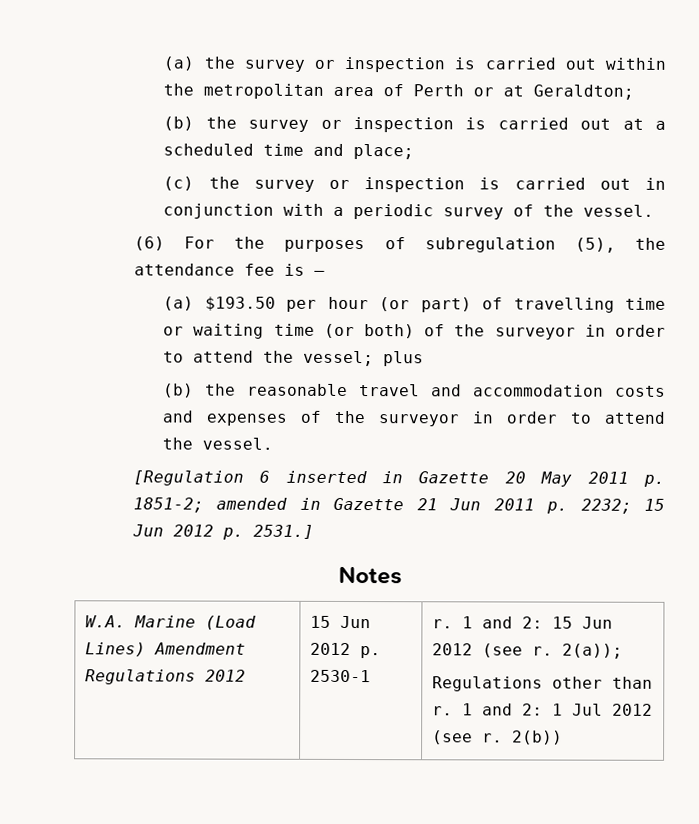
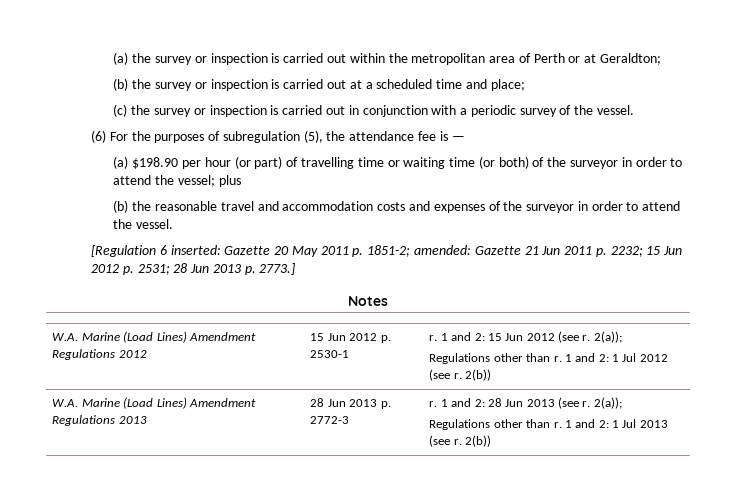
- (a) $193.50 per hour (or part) of travelling time or waiting time (or both) of the surveyor in order to attend the vessel; plus
+ (a) $198.90 per hour (or part) of travelling time or waiting time (or both) of the surveyor in order to attend the vessel; plus
- [Regulation 6 inserted in Gazette 20 May 2011 p. 1851-2; amended in Gazette 21 Jun 2011 p. 2232; 15 Jun 2012 p. 2531.]
+ [Regulation 6 inserted: Gazette 20 May 2011 p. 1851-2; amended: Gazette 21 Jun 2011 p. 2232; 15 Jun 2012 p. 2531; 28 Jun 2013 p. 2773.]
+ W.A. Marine (Load Lines) Amendment Regulations 2013 | 28 Jun 2013 p. 2772-3 | r. 1 and 2: 28 Jun 2013 (see r. 2(a));
+ Regulations other than r. 1 and 2: 1 Jul 2013 (see r. 2(b))

